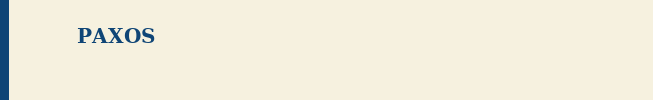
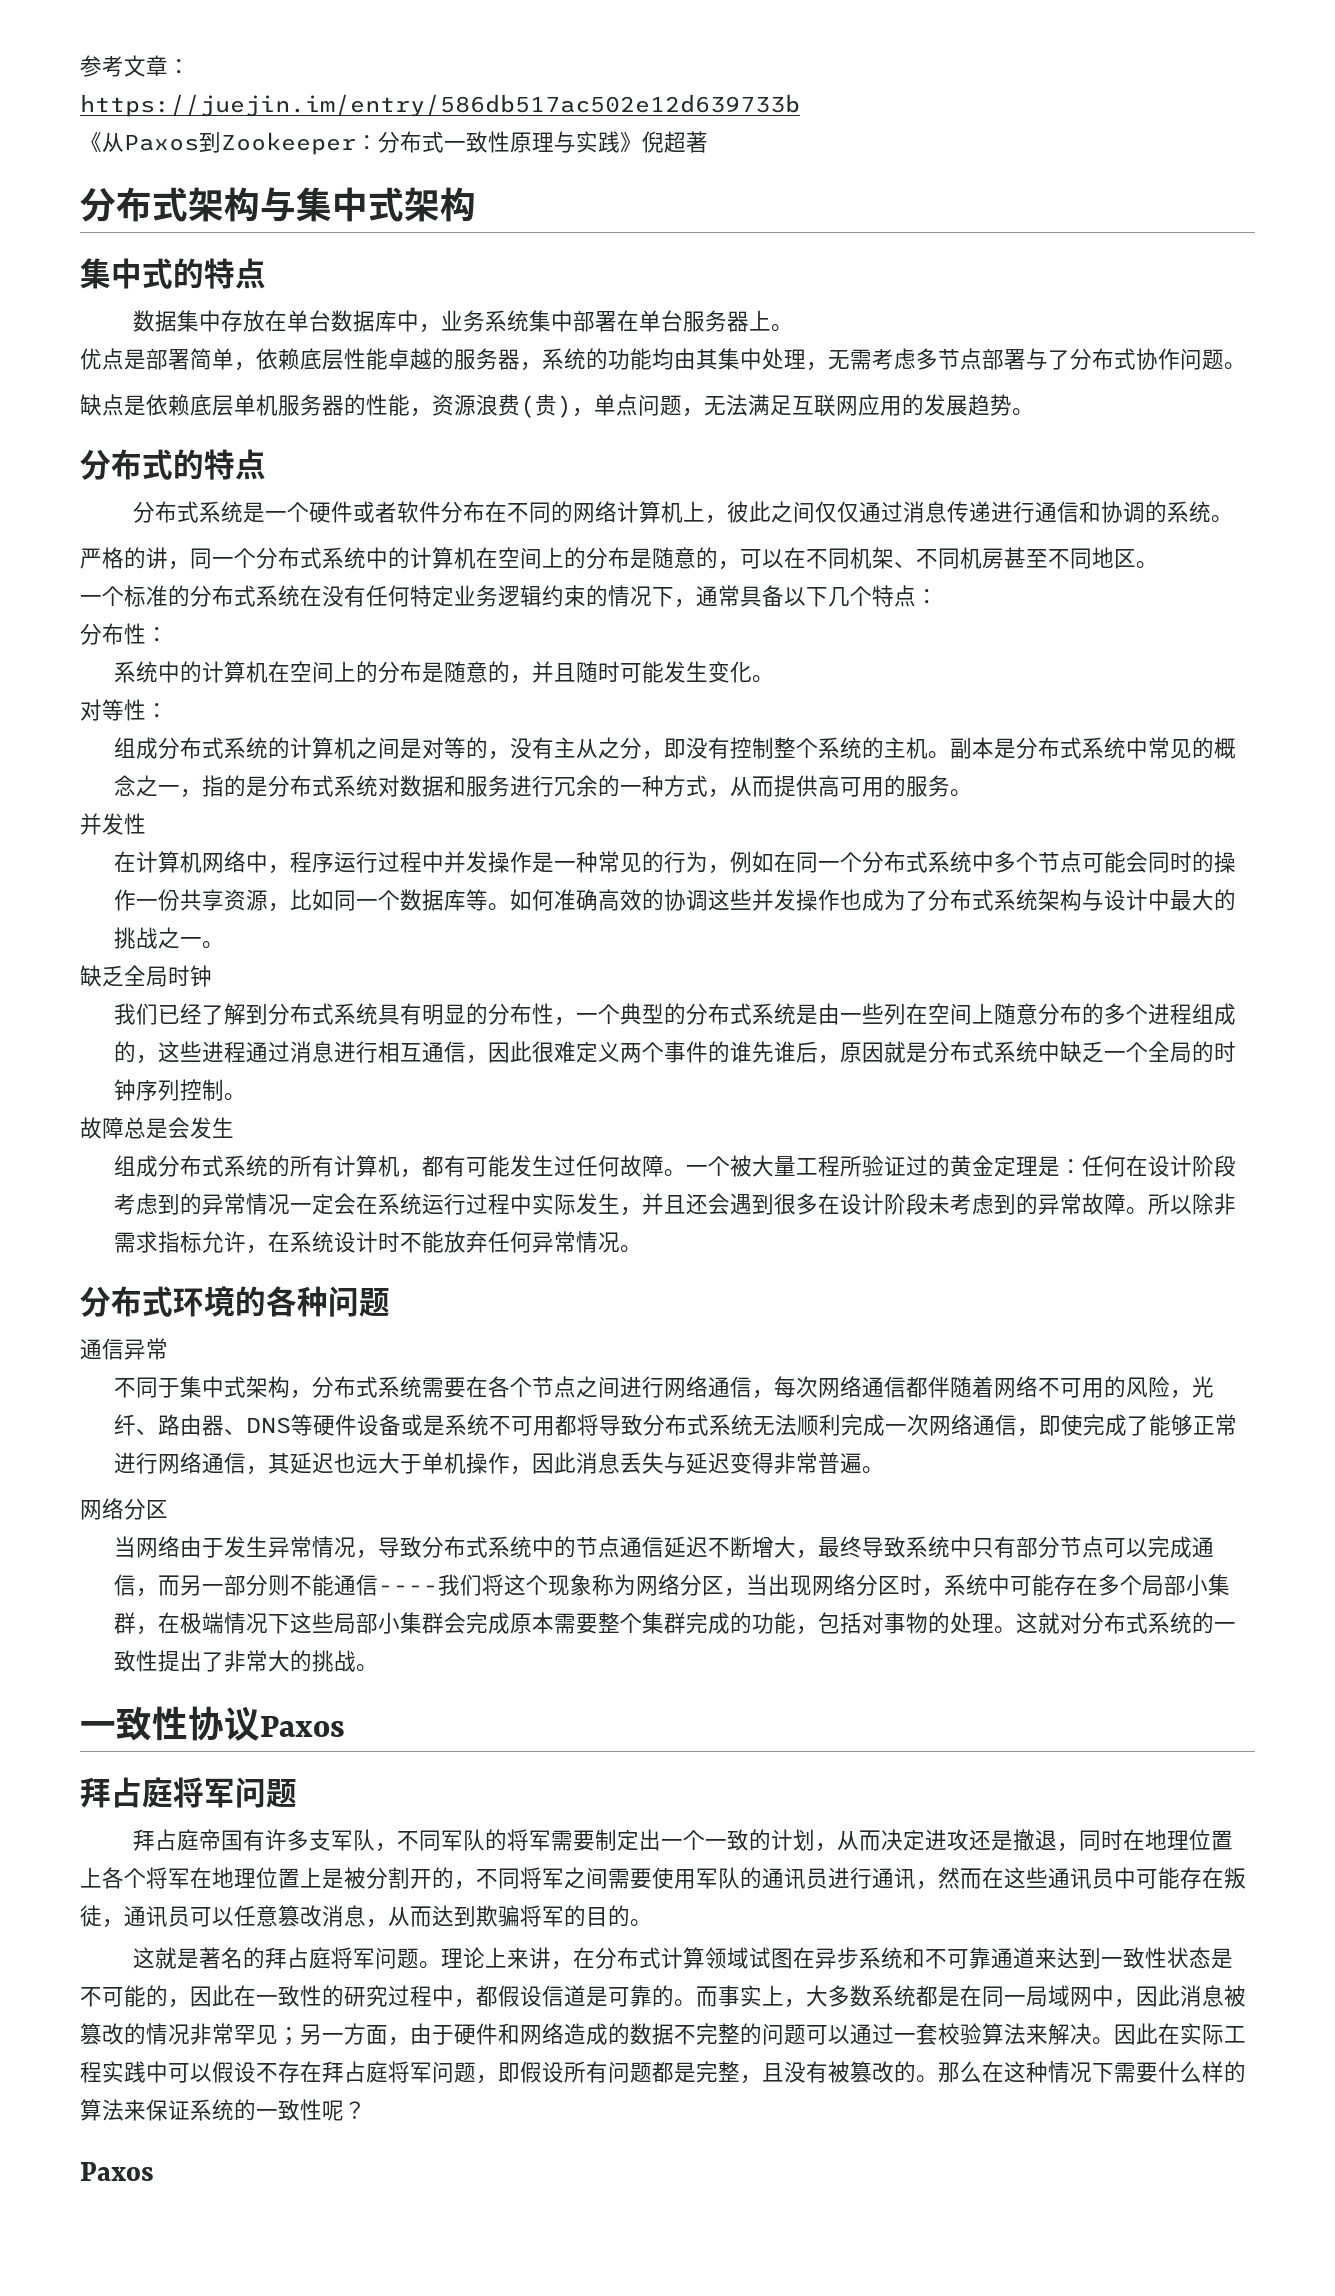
- PAXOS
+ 参考文章：
+ https://juejin.im/entry/586db517ac502e12d639733b
+ 《从Paxos到Zookeeper：分布式一致性原理与实践》倪超著
+ 分布式架构与集中式架构
+ 集中式的特点
+ 数据集中存放在单台数据库中，业务系统集中部署在单台服务器上。
+ 优点是部署简单，依赖底层性能卓越的服务器，系统的功能均由其集中处理，无需考虑多节点部署与了分布式协作问题。
+ 缺点是依赖底层单机服务器的性能，资源浪费(贵)，单点问题，无法满足互联网应用的发展趋势。
+ 分布式的特点
+ 分布式系统是一个硬件或者软件分布在不同的网络计算机上，彼此之间仅仅通过消息传递进行通信和协调的系统。
+ 严格的讲，同一个分布式系统中的计算机在空间上的分布是随意的，可以在不同机架、不同机房甚至不同地区。
+ 一个标准的分布式系统在没有任何特定业务逻辑约束的情况下，通常具备以下几个特点：
+ 分布性：
+ 系统中的计算机在空间上的分布是随意的，并且随时可能发生变化。
+ 对等性：
+ 组成分布式系统的计算机之间是对等的，没有主从之分，即没有控制整个系统的主机。副本是分布式系统中常见的概念之一，指的是分布式系统对数据和服务进行冗余的一种方式，从而提供高可用的服务。
+ 并发性
+ 在计算机网络中，程序运行过程中并发操作是一种常见的行为，例如在同一个分布式系统中多个节点可能会同时的操作一份共享资源，比如同一个数据库等。如何准确高效的协调这些并发操作也成为了分布式系统架构与设计中最大的挑战之一。
+ 缺乏全局时钟
+ 我们已经了解到分布式系统具有明显的分布性，一个典型的分布式系统是由一些列在空间上随意分布的多个进程组成的，这些进程通过消息进行相互通信，因此很难定义两个事件的谁先谁后，原因就是分布式系统中缺乏一个全局的时钟序列控制。
+ 故障总是会发生
+ 组成分布式系统的所有计算机，都有可能发生过任何故障。一个被大量工程所验证过的黄金定理是：任何在设计阶段考虑到的异常情况一定会在系统运行过程中实际发生，并且还会遇到很多在设计阶段未考虑到的异常故障。所以除非需求指标允许，在系统设计时不能放弃任何异常情况。
+ 分布式环境的各种问题
+ 通信异常
+ 不同于集中式架构，分布式系统需要在各个节点之间进行网络通信，每次网络通信都伴随着网络不可用的风险，光纤、路由器、DNS等硬件设备或是系统不可用都将导致分布式系统无法顺利完成一次网络通信，即使完成了能够正常进行网络通信，其延迟也远大于单机操作，因此消息丢失与延迟变得非常普遍。
+ 网络分区
+ 当网络由于发生异常情况，导致分布式系统中的节点通信延迟不断增大，最终导致系统中只有部分节点可以完成通信，而另一部分则不能通信----我们将这个现象称为网络分区，当出现网络分区时，系统中可能存在多个局部小集群，在极端情况下这些局部小集群会完成原本需要整个集群完成的功能，包括对事物的处理。这就对分布式系统的一致性提出了非常大的挑战。
+ 一致性协议Paxos
+ 拜占庭将军问题
+ 拜占庭帝国有许多支军队，不同军队的将军需要制定出一个一致的计划，从而决定进攻还是撤退，同时在地理位置上各个将军在地理位置上是被分割开的，不同将军之间需要使用军队的通讯员进行通讯，然而在这些通讯员中可能存在叛徒，通讯员可以任意篡改消息，从而达到欺骗将军的目的。
+ 这就是著名的拜占庭将军问题。理论上来讲，在分布式计算领域试图在异步系统和不可靠通道来达到一致性状态是不可能的，因此在一致性的研究过程中，都假设信道是可靠的。而事实上，大多数系统都是在同一局域网中，因此消息被篡改的情况非常罕见；另一方面，由于硬件和网络造成的数据不完整的问题可以通过一套校验算法来解决。因此在实际工程实践中可以假设不存在拜占庭将军问题，即假设所有问题都是完整，且没有被篡改的。那么在这种情况下需要什么样的算法来保证系统的一致性呢？
+ Paxos

